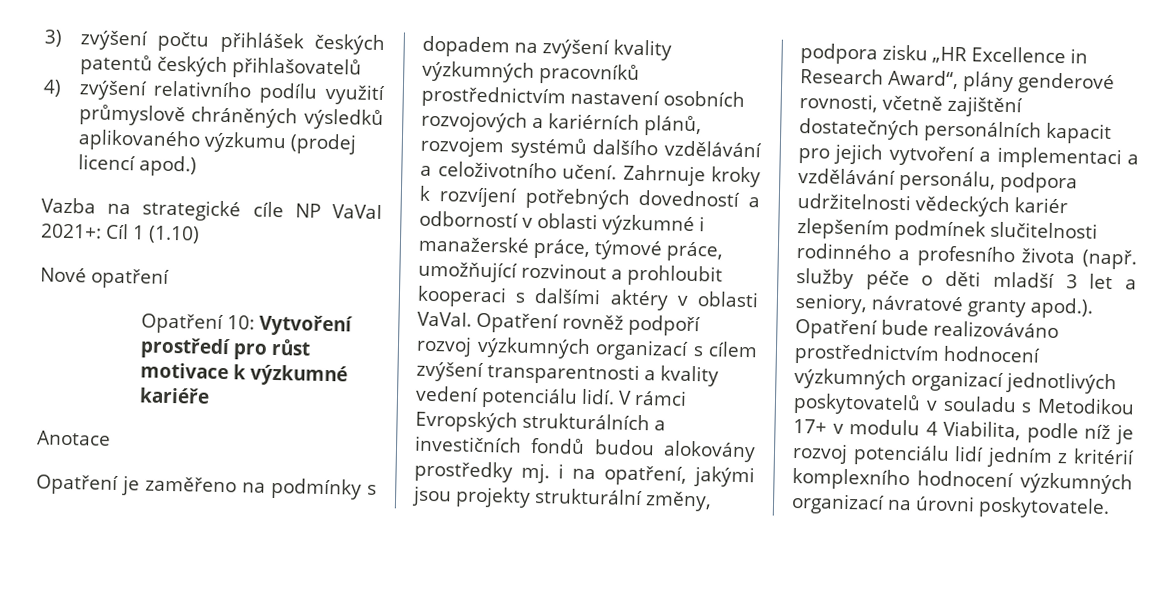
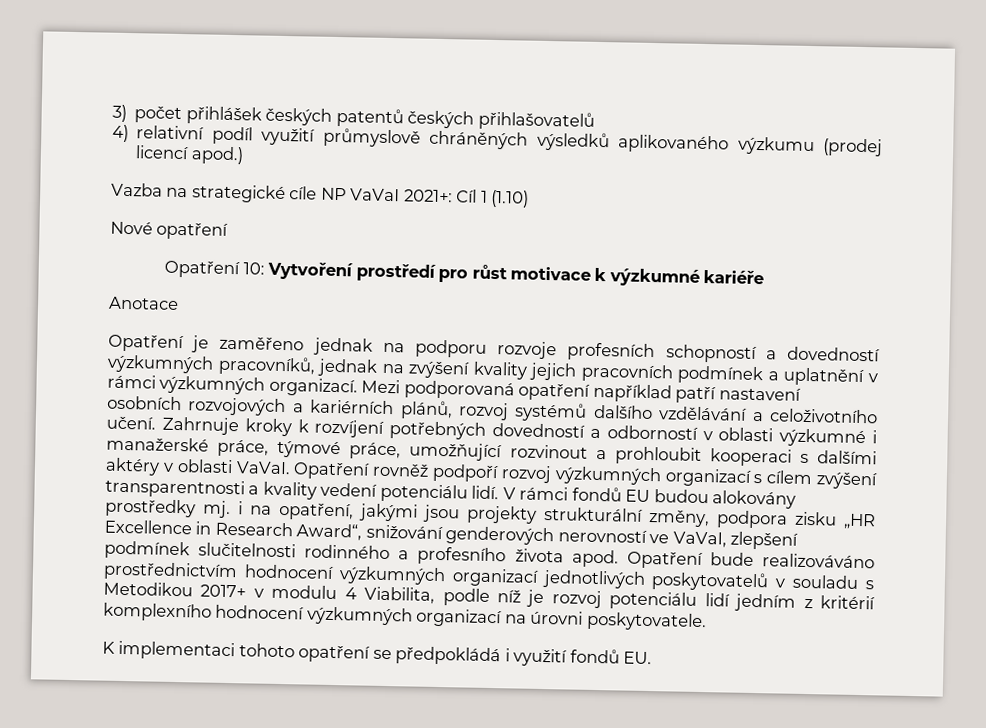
- 3) zvýšení počtu přihlášek českých patentů českých přihlašovatelů
+ 3) počet přihlášek českých patentů českých přihlašovatelů
- 4) zvýšení relativního podílu využití průmyslově chráněných výsledků aplikovaného výzkumu (prodej licencí apod.)
+ 4) relativní podíl využití průmyslově chráněných výsledků aplikovaného výzkumu (prodej licencí apod.)
- Opatření je zaměřeno na podmínky s dopadem na zvýšení kvality výzkumných pracovníků prostřednictvím nastavení osobních rozvojových a kariérních plánů, rozvojem systémů dalšího vzdělávání a celoživotního učení.
+ Opatření je zaměřeno jednak na podporu rozvoje profesních schopností a dovedností výzkumných pracovníků, jednak na zvýšení kvality jejich pracovních podmínek a uplatnění v rámci výzkumných organizací. Mezi podporovaná opatření například patří nastavení osobních rozvojových a kariérních plánů, rozvoj systémů dalšího vzdělávání a celoživotního učení.
- V rámci Evropských strukturálních a investičních fondů budou alokovány prostředky mj. i na opatření, jakými jsou projekty strukturální změny, podpora zisku „HR Excellence in Research Award“, plány genderové rovnosti, včetně zajištění dostatečných personálních kapacit pro jejich vytvoření a implementaci a vzdělávání personálu, podpora udržitelnosti vědeckých kariér zlepšením podmínek slučitelnosti rodinného a profesního života (např. služby péče o děti mladší 3 let a seniory, návratové granty apod.). Opatření bude realizováváno prostřednictvím hodnocení výzkumných organizací jednotlivých poskytovatelů v souladu s Metodikou 17+ v modulu 4 Viabilita, podle níž je rozvoj potenciálu lidí jedním z kritérií komplexního hodnocení výzkumných organizací na úrovni poskytovatele.
+ V rámci fondů EU budou alokovány prostředky mj. i na opatření, jakými jsou projekty strukturální změny, podpora zisku „HR Excellence in Research Award“, snižování genderových nerovností ve VaVaI, zlepšení podmínek slučitelnosti rodinného a profesního života apod. Opatření bude realizováváno prostřednictvím hodnocení výzkumných organizací jednotlivých poskytovatelů v souladu s Metodikou 2017+ v modulu 4 Viabilita, podle níž je rozvoj potenciálu lidí jedním z kritérií komplexního hodnocení výzkumných organizací na úrovni poskytovatele.
+ K implementaci tohoto opatření se předpokládá i využití fondů EU.

